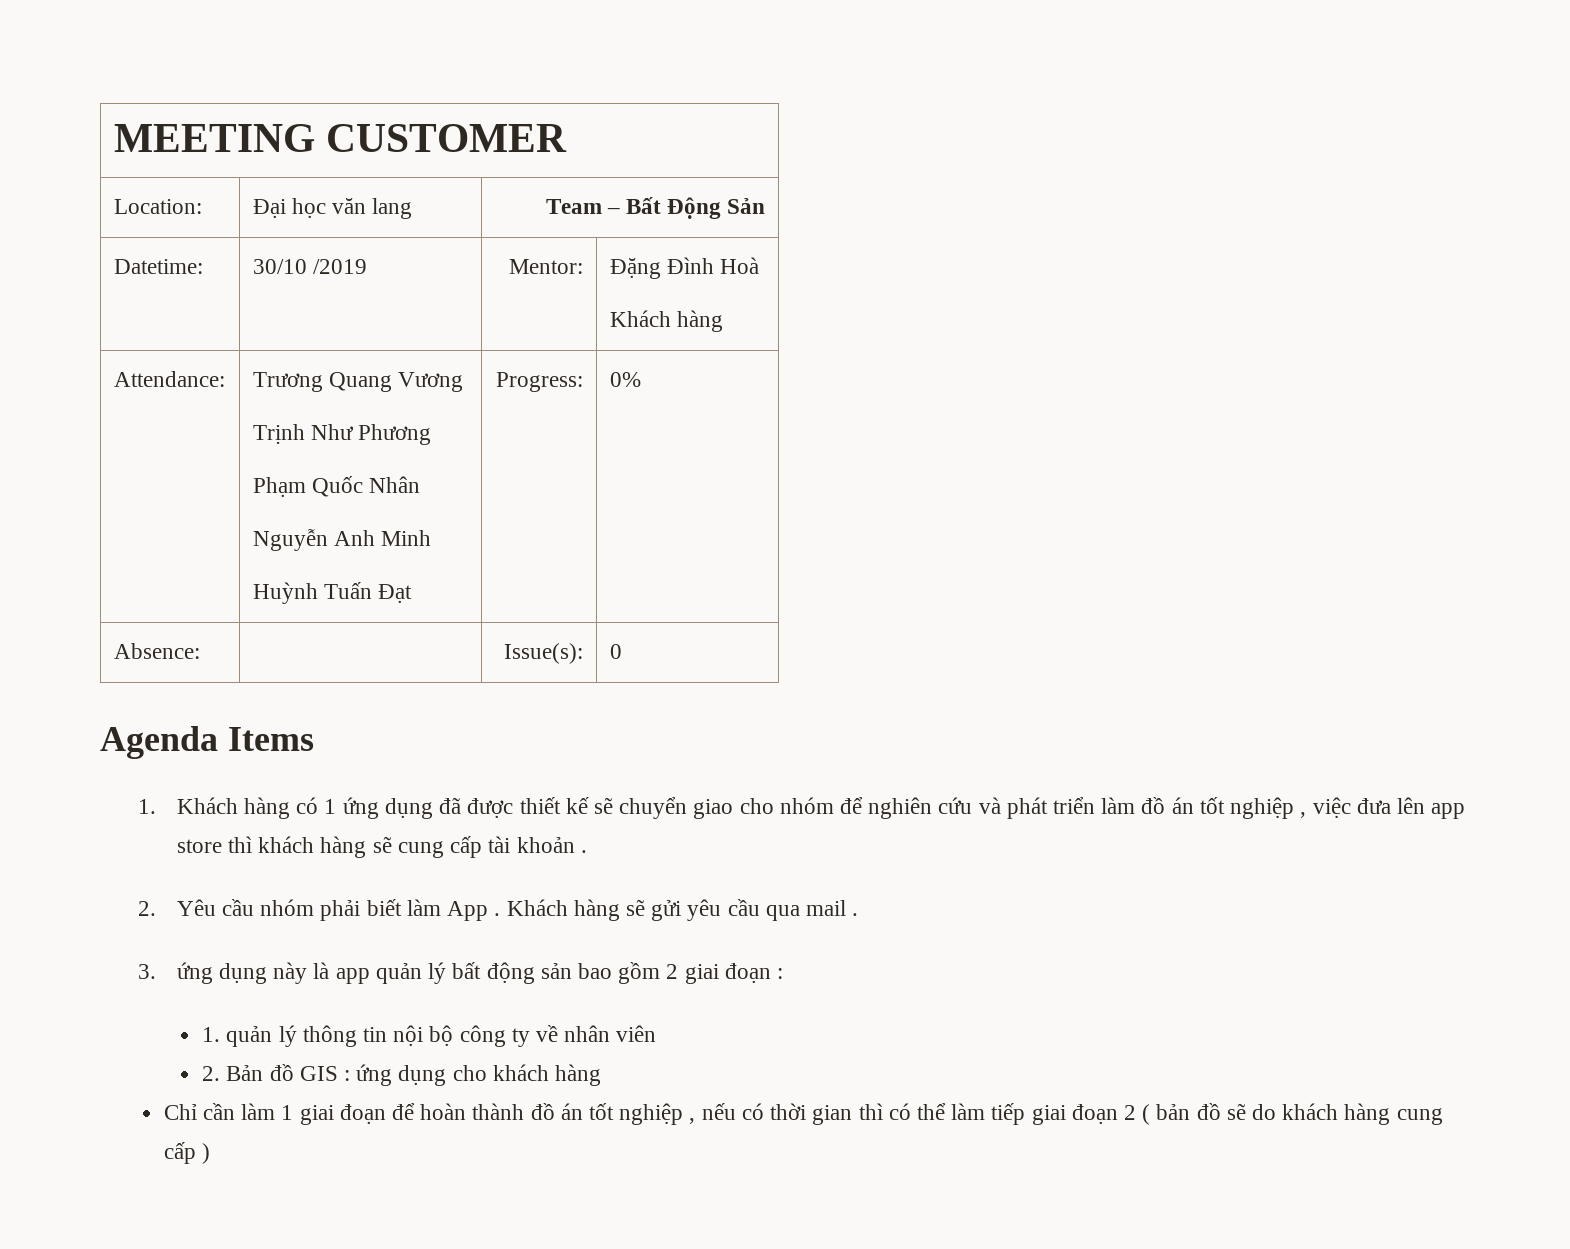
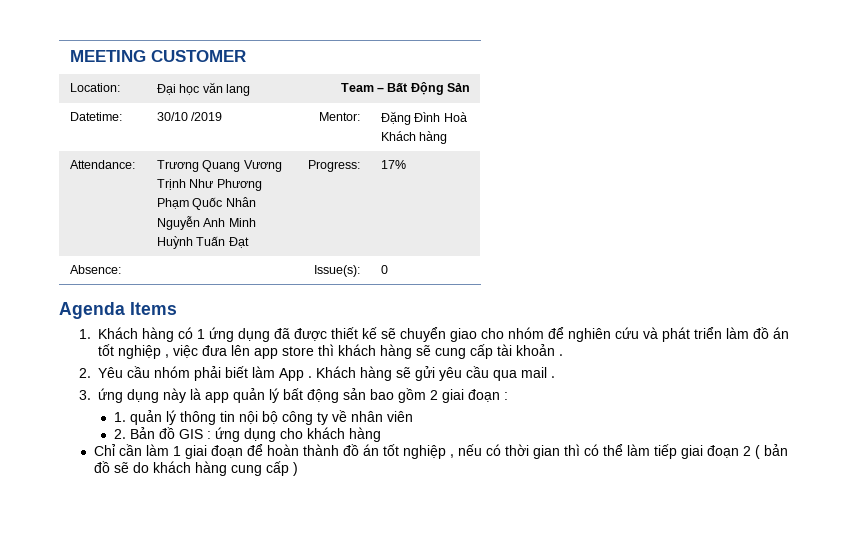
  Attendance: | Trương Quang Vương
  Trịnh Như Phương
  Phạm Quốc Nhân
  Nguyễn Anh Minh
- Huỳnh Tuấn Đạt | Progress: | 0%
+ Huỳnh Tuấn Đạt | Progress: | 17%

